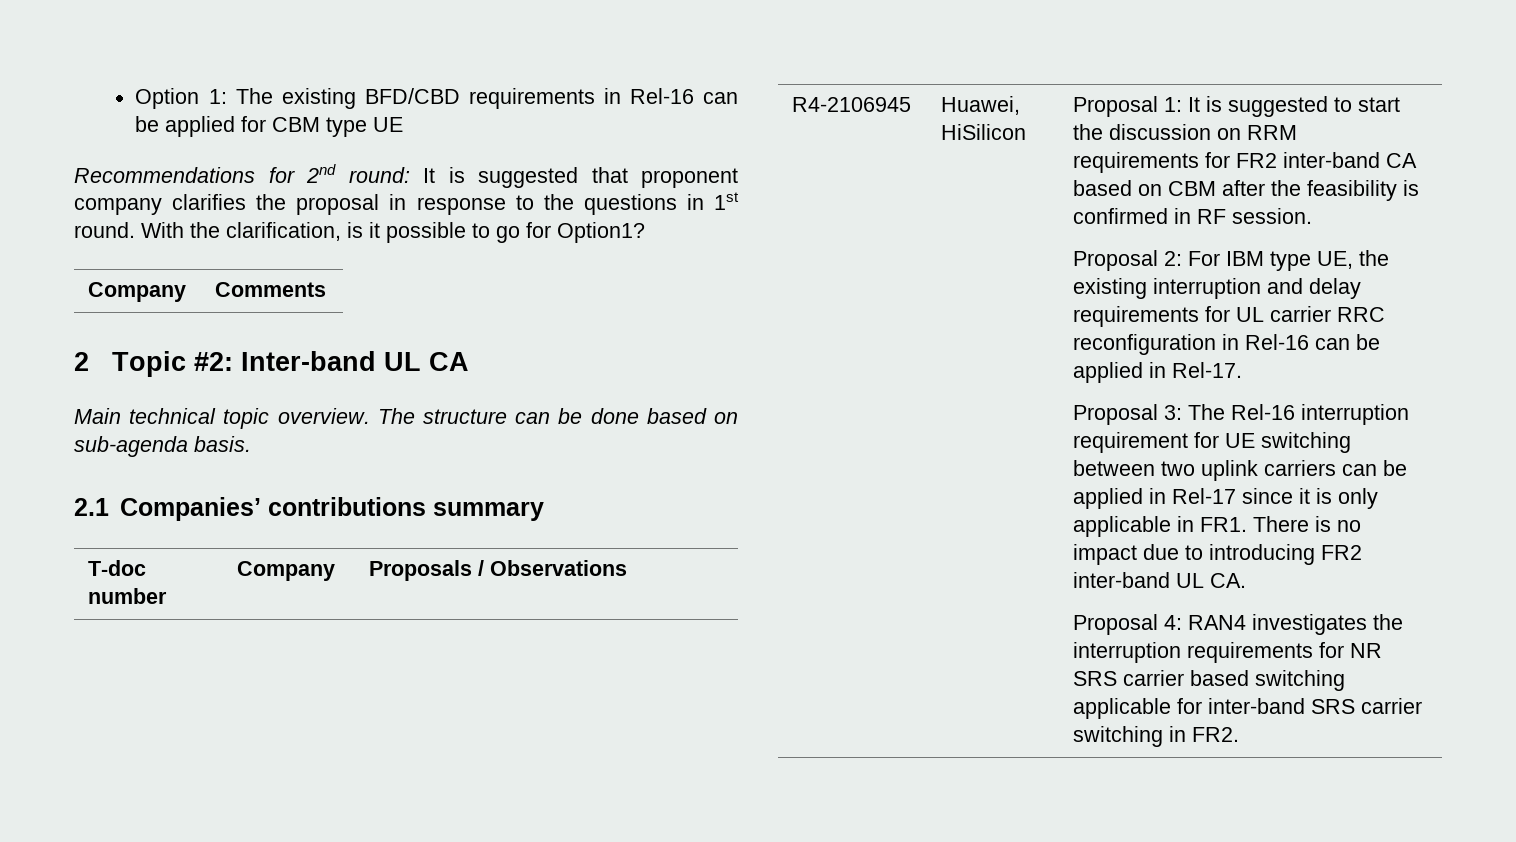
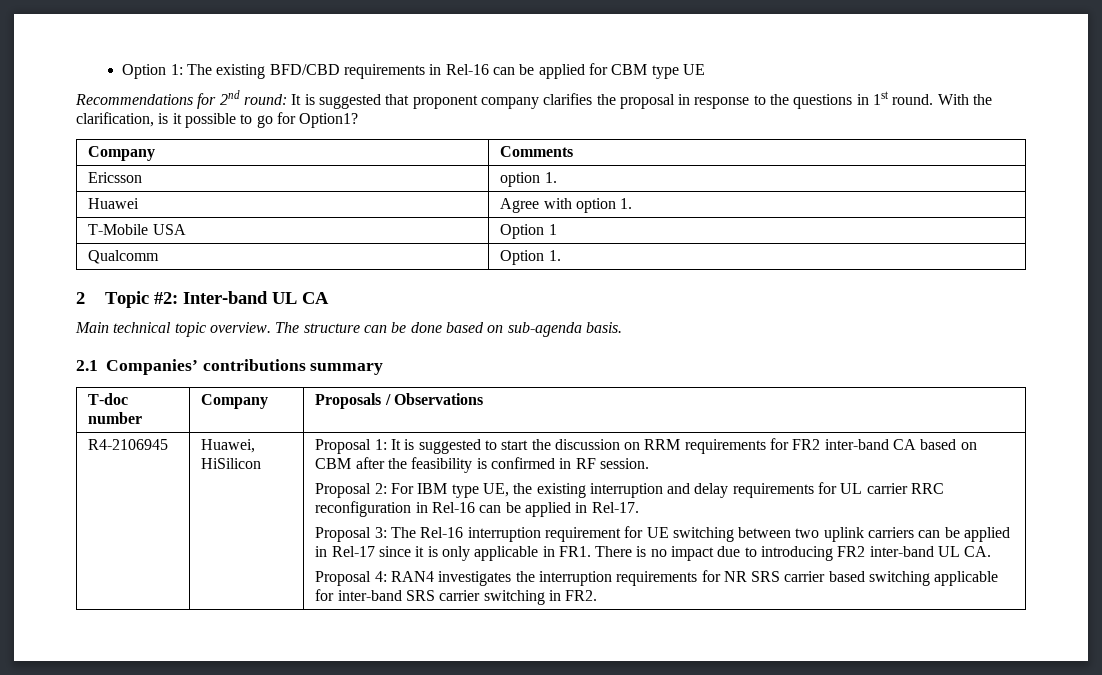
+ Ericsson | option 1.
+ Huawei | Agree with option 1.
+ T-Mobile USA | Option 1
+ Qualcomm | Option 1.

